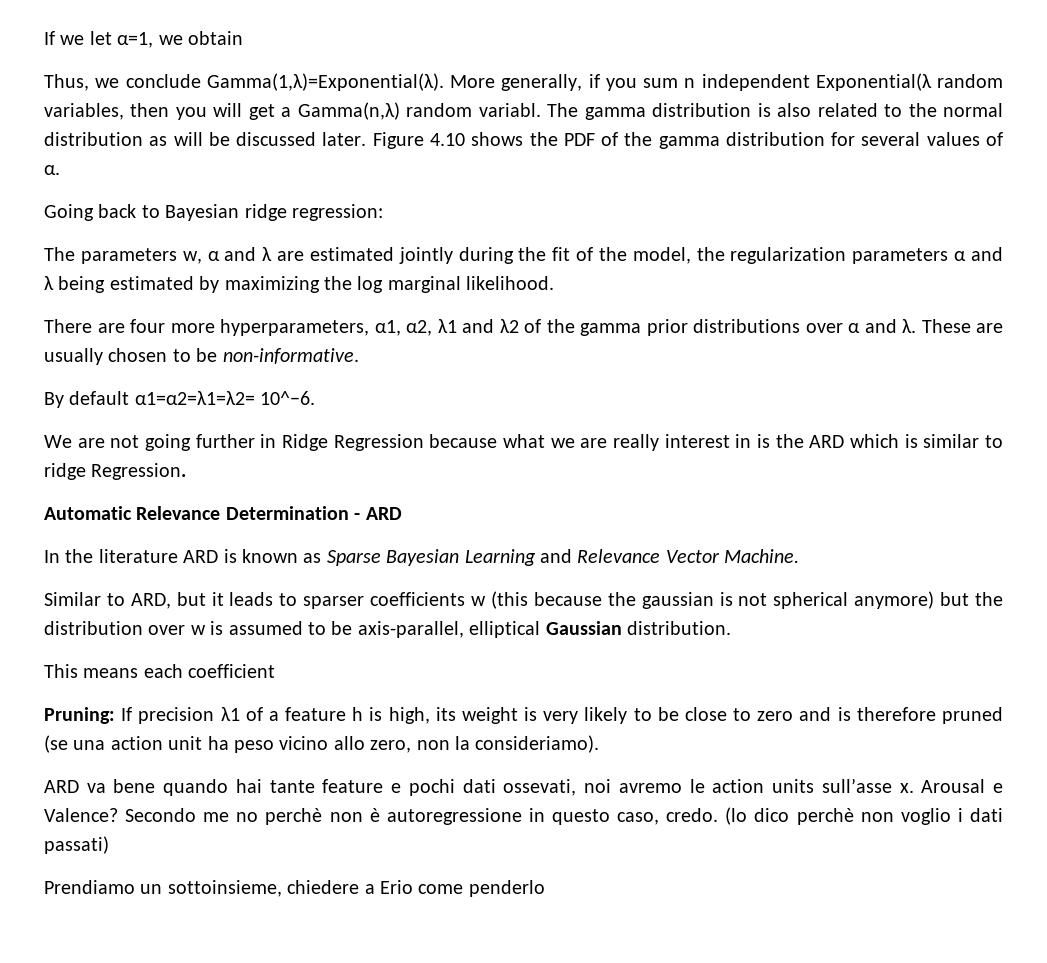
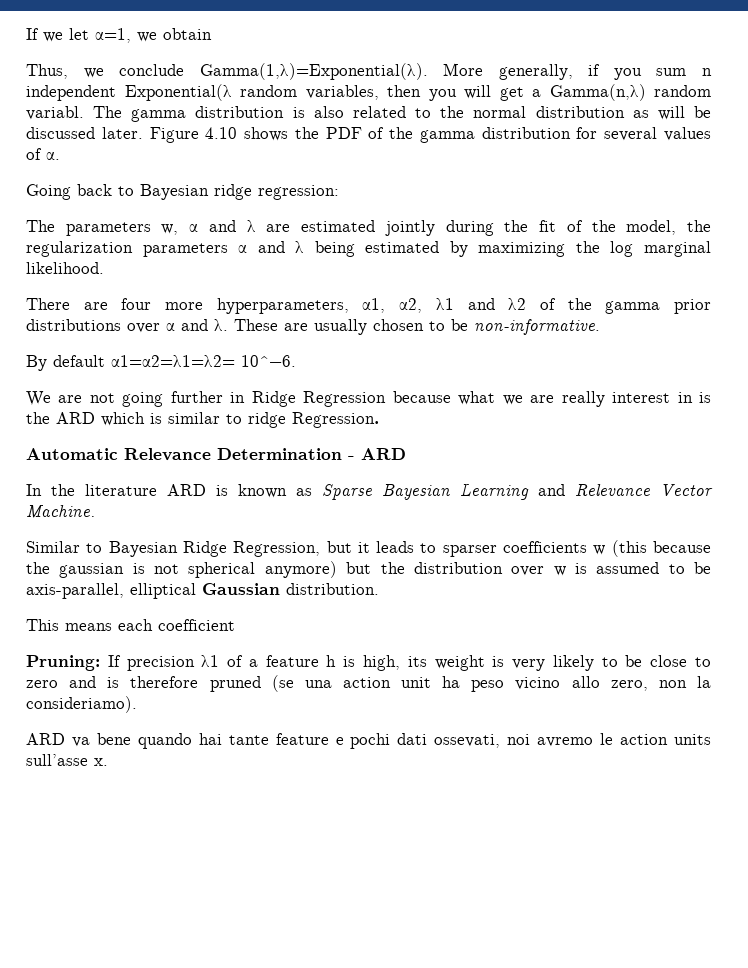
- Similar to ARD, but it leads to sparser coefficients w (this because the gaussian is not spherical anymore) but the distribution over w is assumed to be axis-parallel, elliptical Gaussian distribution.
+ Similar to Bayesian Ridge Regression, but it leads to sparser coefficients w (this because the gaussian is not spherical anymore) but the distribution over w is assumed to be axis-parallel, elliptical Gaussian distribution.
- Arousal e Valence? Secondo me no perchè non è autoregressione in questo caso, credo. (lo dico perchè non voglio i dati passati)
- Prendiamo un sottoinsieme, chiedere a Erio come penderlo

